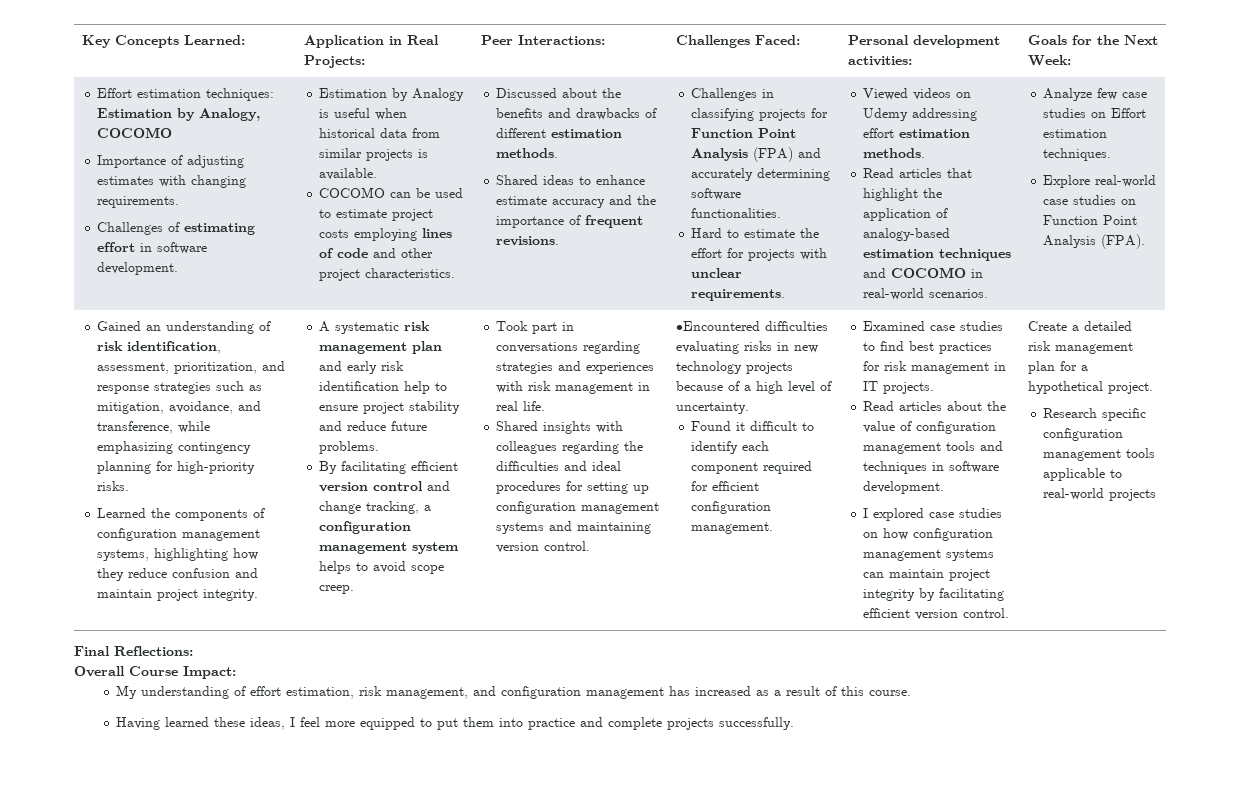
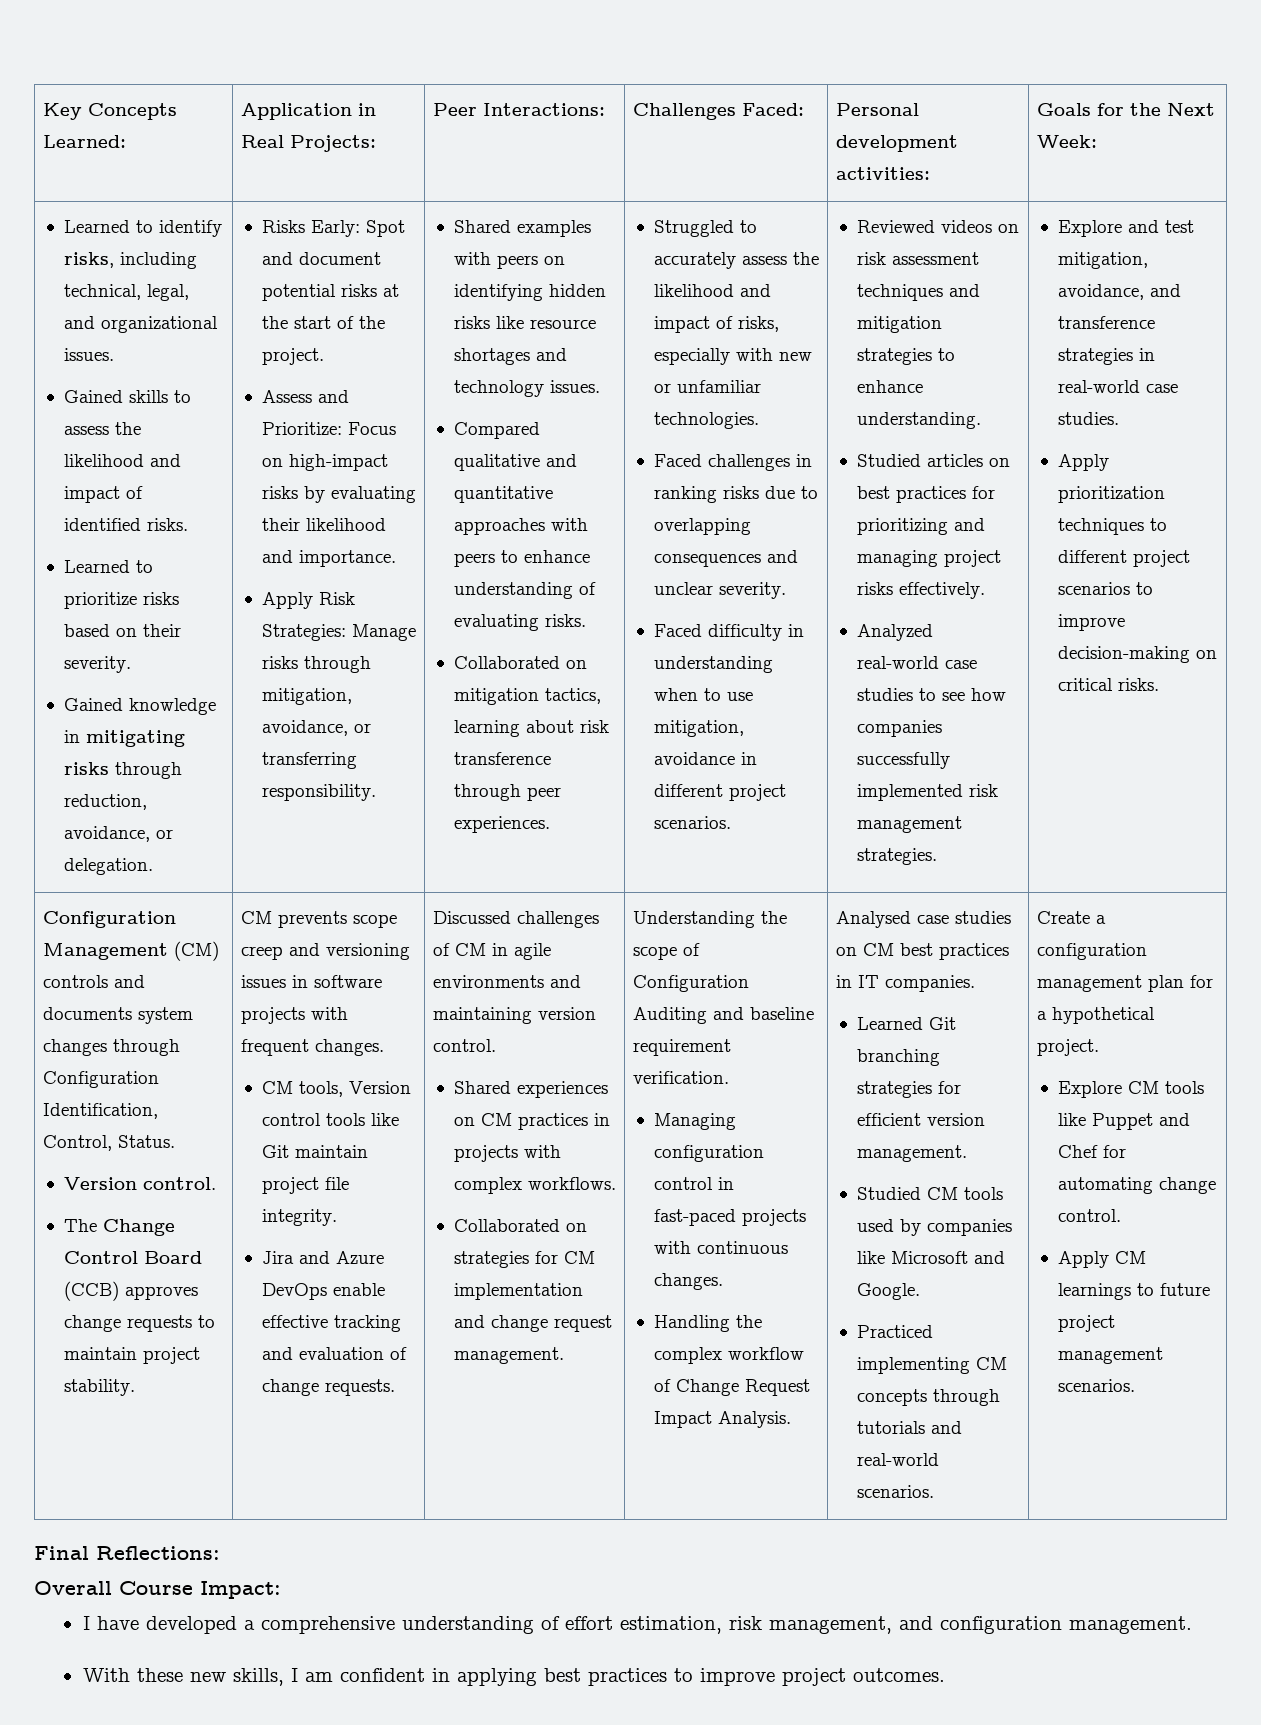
- Effort estimation techniques: Estimation by Analogy, COCOMO
- Importance of adjusting estimates with changing requirements.
- Challenges of estimating effort in software development. | Estimation by Analogy is useful when historical data from similar projects is available.
- COCOMO can be used to estimate project costs employing lines of code and other project characteristics. | Discussed about the benefits and drawbacks of different estimation methods.
- Shared ideas to enhance estimate accuracy and the importance of frequent revisions. | Challenges in classifying projects for Function Point Analysis (FPA) and accurately determining software functionalities.
- Hard to estimate the effort for projects with unclear requirements. | Viewed videos on Udemy addressing effort estimation methods.
- Read articles that highlight the application of analogy-based estimation techniques and COCOMO in real-world scenarios. | Analyze few case studies on Effort estimation techniques.
- Explore real-world case studies on Function Point Analysis (FPA).
- Gained an understanding of risk identification, assessment, prioritization, and response strategies such as mitigation, avoidance, and transference, while emphasizing contingency planning for high-priority risks.
- Learned the components of configuration management systems, highlighting how they reduce confusion and maintain project integrity. | A systematic risk management plan and early risk identification help to ensure project stability and reduce future problems.
- By facilitating efficient version control and change tracking, a configuration management system helps to avoid scope creep. | Took part in conversations regarding strategies and experiences with risk management in real life.
- Shared insights with colleagues regarding the difficulties and ideal procedures for setting up configuration management systems and maintaining version control. | •Encountered difficulties evaluating risks in new technology projects because of a high level of uncertainty.
- Found it difficult to identify each component required for efficient configuration management. | Examined case studies to find best practices for risk management in IT projects.
- Read articles about the value of configuration management tools and techniques in software development.
- I explored case studies on how configuration management systems can maintain project integrity by facilitating efficient version control.
+ Learned to identify risks, including technical, legal, and organizational issues.
+ Gained skills to assess the likelihood and impact of identified risks.
+ Learned to prioritize risks based on their severity.
+ Gained knowledge in mitigating risks through reduction, avoidance, or delegation. | Risks Early: Spot and document potential risks at the start of the project.
+ Assess and Prioritize: Focus on high-impact risks by evaluating their likelihood and importance.
+ Apply Risk Strategies: Manage risks through mitigation, avoidance, or transferring responsibility. | Shared examples with peers on identifying hidden risks like resource shortages and technology issues.
+ Compared qualitative and quantitative approaches with peers to enhance understanding of evaluating risks.
+ Collaborated on mitigation tactics, learning about risk transference through peer experiences. | Struggled to accurately assess the likelihood and impact of risks, especially with new or unfamiliar technologies.
+ Faced challenges in ranking risks due to overlapping consequences and unclear severity.
+ Faced difficulty in understanding when to use mitigation, avoidance in different project scenarios. | Reviewed videos on risk assessment techniques and mitigation strategies to enhance understanding.
+ Studied articles on best practices for prioritizing and managing project risks effectively.
+ Analyzed real-world case studies to see how companies successfully implemented risk management strategies. | Explore and test mitigation, avoidance, and transference strategies in real-world case studies.
+ Apply prioritization techniques to different project scenarios to improve decision-making on critical risks.
+ Configuration Management (CM) controls and documents system changes through Configuration Identification, Control, Status.
+ Version control.
+ The Change Control Board (CCB) approves change requests to maintain project stability. | CM prevents scope creep and versioning issues in software projects with frequent changes.
+ CM tools, Version control tools like Git maintain project file integrity.
+ Jira and Azure DevOps enable effective tracking and evaluation of change requests. | Discussed challenges of CM in agile environments and maintaining version control.
+ Shared experiences on CM practices in projects with complex workflows.
+ Collaborated on strategies for CM implementation and change request management. | Understanding the scope of Configuration Auditing and baseline requirement verification.
+ Managing configuration control in fast-paced projects with continuous changes.
+ Handling the complex workflow of Change Request Impact Analysis. | Analysed case studies on CM best practices in IT companies.
+ Learned Git branching strategies for efficient version management.
+ Studied CM tools used by companies like Microsoft and Google.
+ Practiced implementing CM concepts through tutorials and real-world scenarios.
- Create a detailed risk management plan for a hypothetical project.
+ Create a configuration management plan for a hypothetical project.
- Research specific configuration management tools applicable to real-world projects
+ Explore CM tools like Puppet and Chef for automating change control.
+ Apply CM learnings to future project management scenarios.
- My understanding of effort estimation, risk management, and configuration management has increased as a result of this course.
- Having learned these ideas, I feel more equipped to put them into practice and complete projects successfully.
+ I have developed a comprehensive understanding of effort estimation, risk management, and configuration management.
+ With these new skills, I am confident in applying best practices to improve project outcomes.

